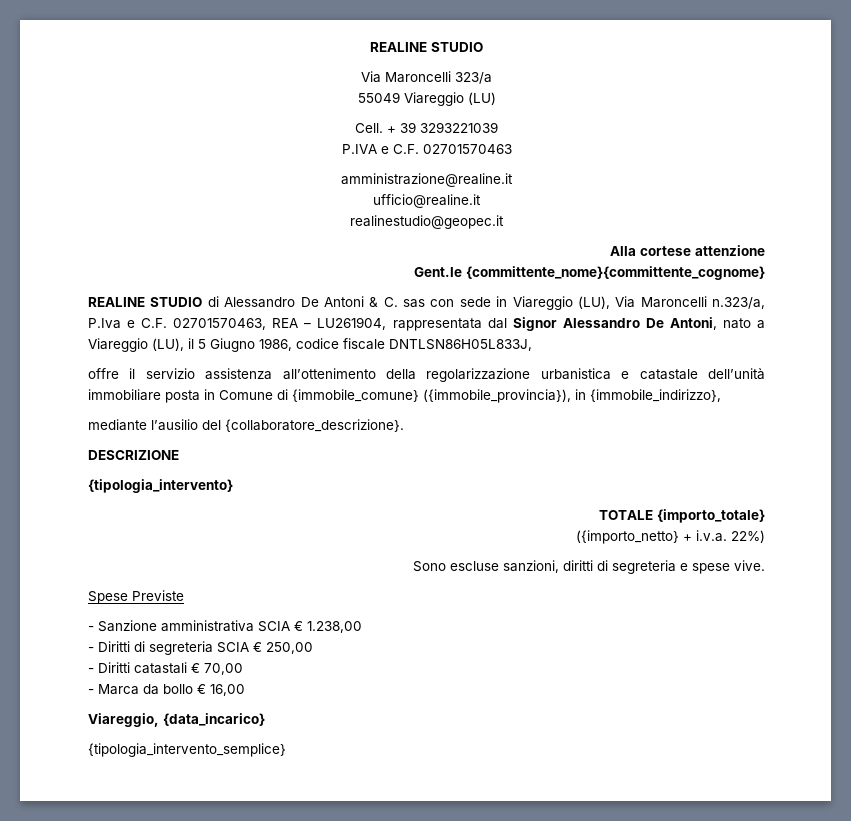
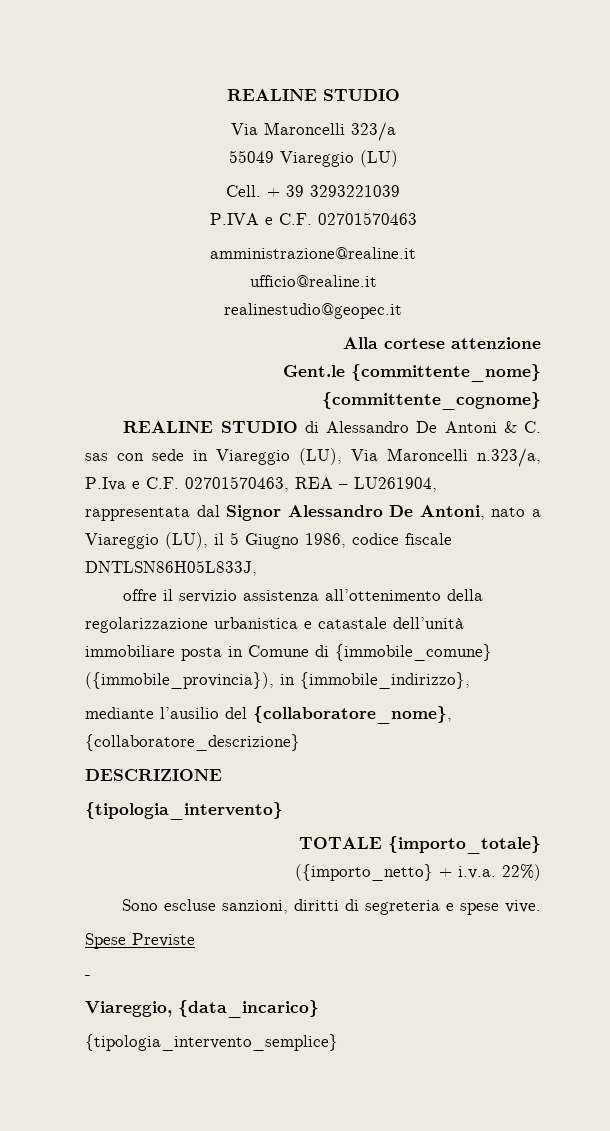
- Gent.le {committente_nome}{committente_cognome}
+ Gent.le {committente_nome} {committente_cognome}
- mediante l’ausilio del {collaboratore_descrizione}.
+ mediante l’ausilio del {collaboratore_nome}, {collaboratore_descrizione}
  Spese Previste
- - Sanzione amministrativa SCIA € 1.238,00
- - Diritti di segreteria SCIA € 250,00
- - Diritti catastali € 70,00
- - Marca da bollo € 16,00
+ -

